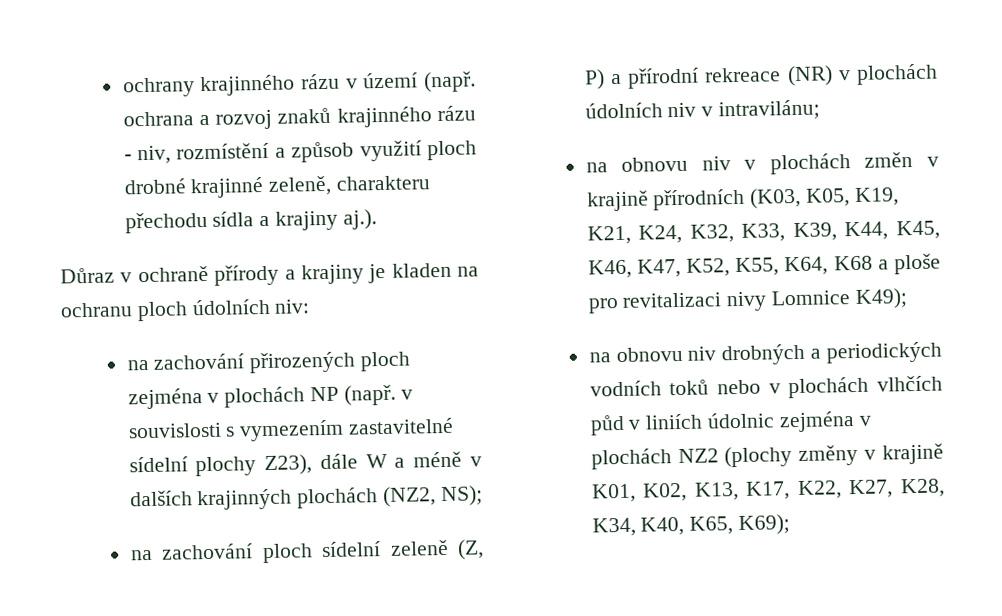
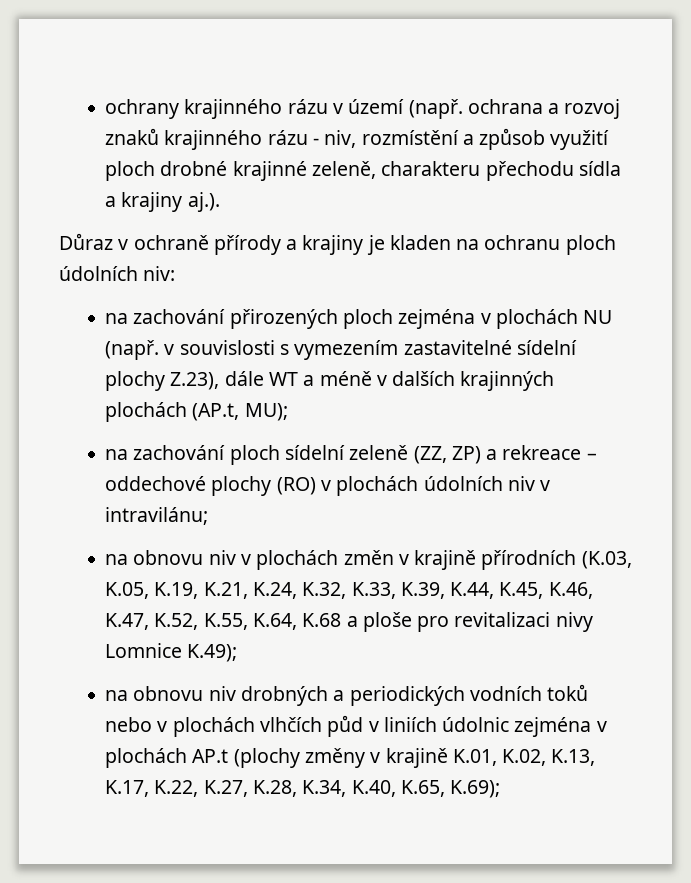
- na zachování přirozených ploch zejména v plochách NP (např. v souvislosti s vymezením zastavitelné sídelní plochy Z23), dále W a méně v dalších krajinných plochách (NZ2, NS);
+ na zachování přirozených ploch zejména v plochách NU (např. v souvislosti s vymezením zastavitelné sídelní plochy Z.23), dále WT a méně v dalších krajinných plochách (AP.t, MU);
- na zachování ploch sídelní zeleně (Z, P) a přírodní rekreace (NR) v plochách údolních niv v intravilánu;
+ na zachování ploch sídelní zeleně (ZZ, ZP) a rekreace – oddechové plochy (RO) v plochách údolních niv v intravilánu;
- na obnovu niv v plochách změn v krajině přírodních (K03, K05, K19, K21, K24, K32, K33, K39, K44, K45, K46, K47, K52, K55, K64, K68 a ploše pro revitalizaci nivy Lomnice K49);
+ na obnovu niv v plochách změn v krajině přírodních (K.03, K.05, K.19, K.21, K.24, K.32, K.33, K.39, K.44, K.45, K.46, K.47, K.52, K.55, K.64, K.68 a ploše pro revitalizaci nivy Lomnice K.49);
- na obnovu niv drobných a periodických vodních toků nebo v plochách vlhčích půd v liniích údolnic zejména v plochách NZ2 (plochy změny v krajině K01, K02, K13, K17, K22, K27, K28, K34, K40, K65, K69);
+ na obnovu niv drobných a periodických vodních toků nebo v plochách vlhčích půd v liniích údolnic zejména v plochách AP.t (plochy změny v krajině K.01, K.02, K.13, K.17, K.22, K.27, K.28, K.34, K.40, K.65, K.69);

